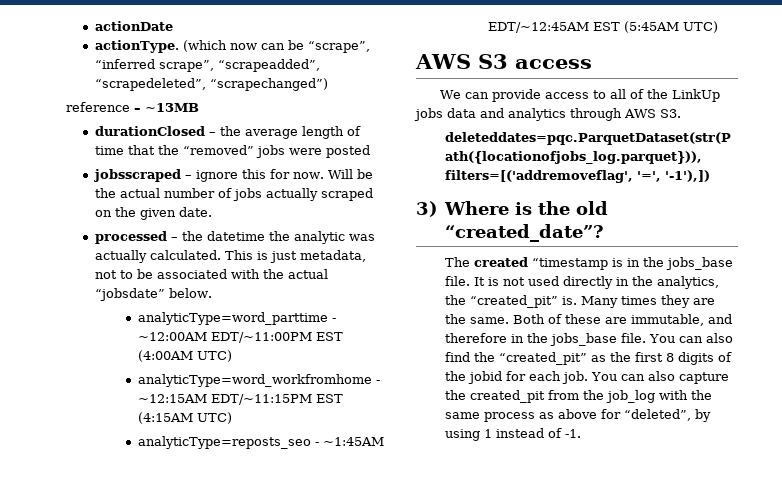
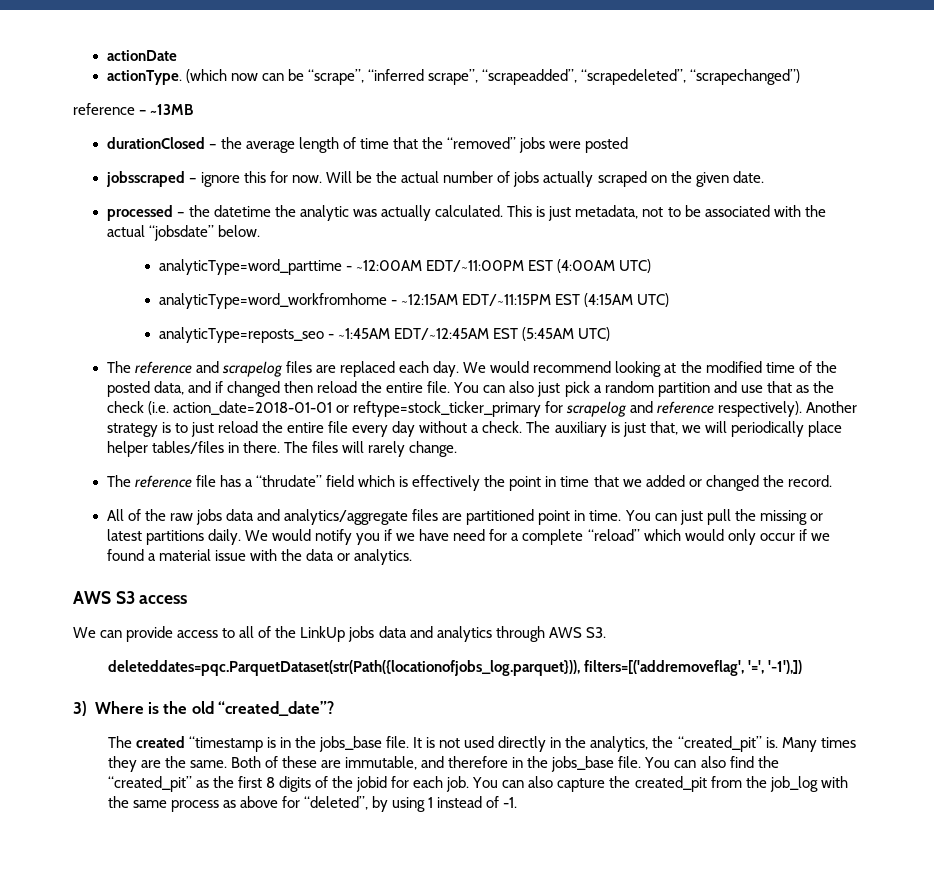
+ The reference and scrapelog files are replaced each day. We would recommend looking at the modified time of the posted data, and if changed then reload the entire file. You can also just pick a random partition and use that as the check (i.e. action_date=2018-01-01 or reftype=stock_ticker_primary for scrapelog and reference respectively). Another strategy is to just reload the entire file every day without a check. The auxiliary is just that, we will periodically place helper tables/files in there. The files will rarely change.
+ The reference file has a “thrudate” field which is effectively the point in time that we added or changed the record.
+ All of the raw jobs data and analytics/aggregate files are partitioned point in time. You can just pull the missing or latest partitions daily. We would notify you if we have need for a complete “reload” which would only occur if we found a material issue with the data or analytics.

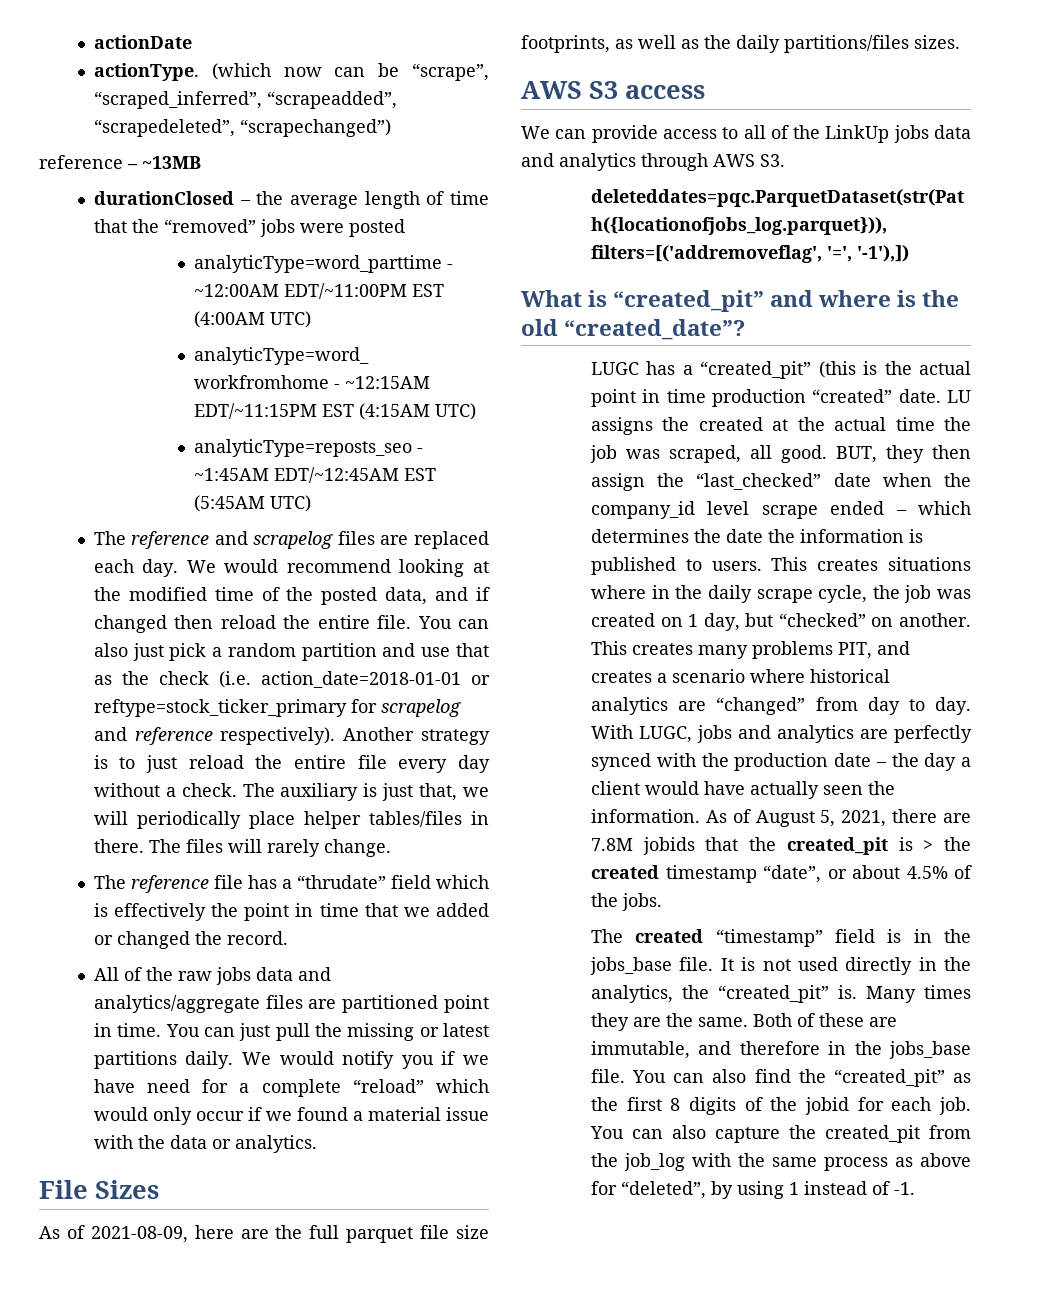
- (which now can be “scrape”, “inferred scrape”, “scrapeadded”, “scrapedeleted”, “scrapechanged”)
+ (which now can be “scrape”, “scraped_inferred”, “scrapeadded”, “scrapedeleted”, “scrapechanged”)
- jobsscraped – ignore this for now. Will be the actual number of jobs actually scraped on the given date.
- processed – the datetime the analytic was actually calculated. This is just metadata, not to be associated with the actual “jobsdate” below.
+ File Sizes
+ As of 2021-08-09, here are the full parquet file size footprints, as well as the daily partitions/files sizes.
- 3) Where is the old “created_date”?
+ What is “created_pit” and where is the old “created_date”?
+ LUGC has a “created_pit” (this is the actual point in time production “created” date. LU assigns the created at the actual time the job was scraped, all good. BUT, they then assign the “last_checked” date when the company_id level scrape ended – which determines the date the information is published to users. This creates situations where in the daily scrape cycle, the job was created on 1 day, but “checked” on another. This creates many problems PIT, and creates a scenario where historical analytics are “changed” from day to day. With LUGC, jobs and analytics are perfectly synced with the production date – the day a client would have actually seen the information. As of August 5, 2021, there are 7.8M jobids that the created_pit is > the created timestamp “date”, or about 4.5% of the jobs.
- The created “timestamp is in the jobs_base file.
+ The created “timestamp” field is in the jobs_base file.

